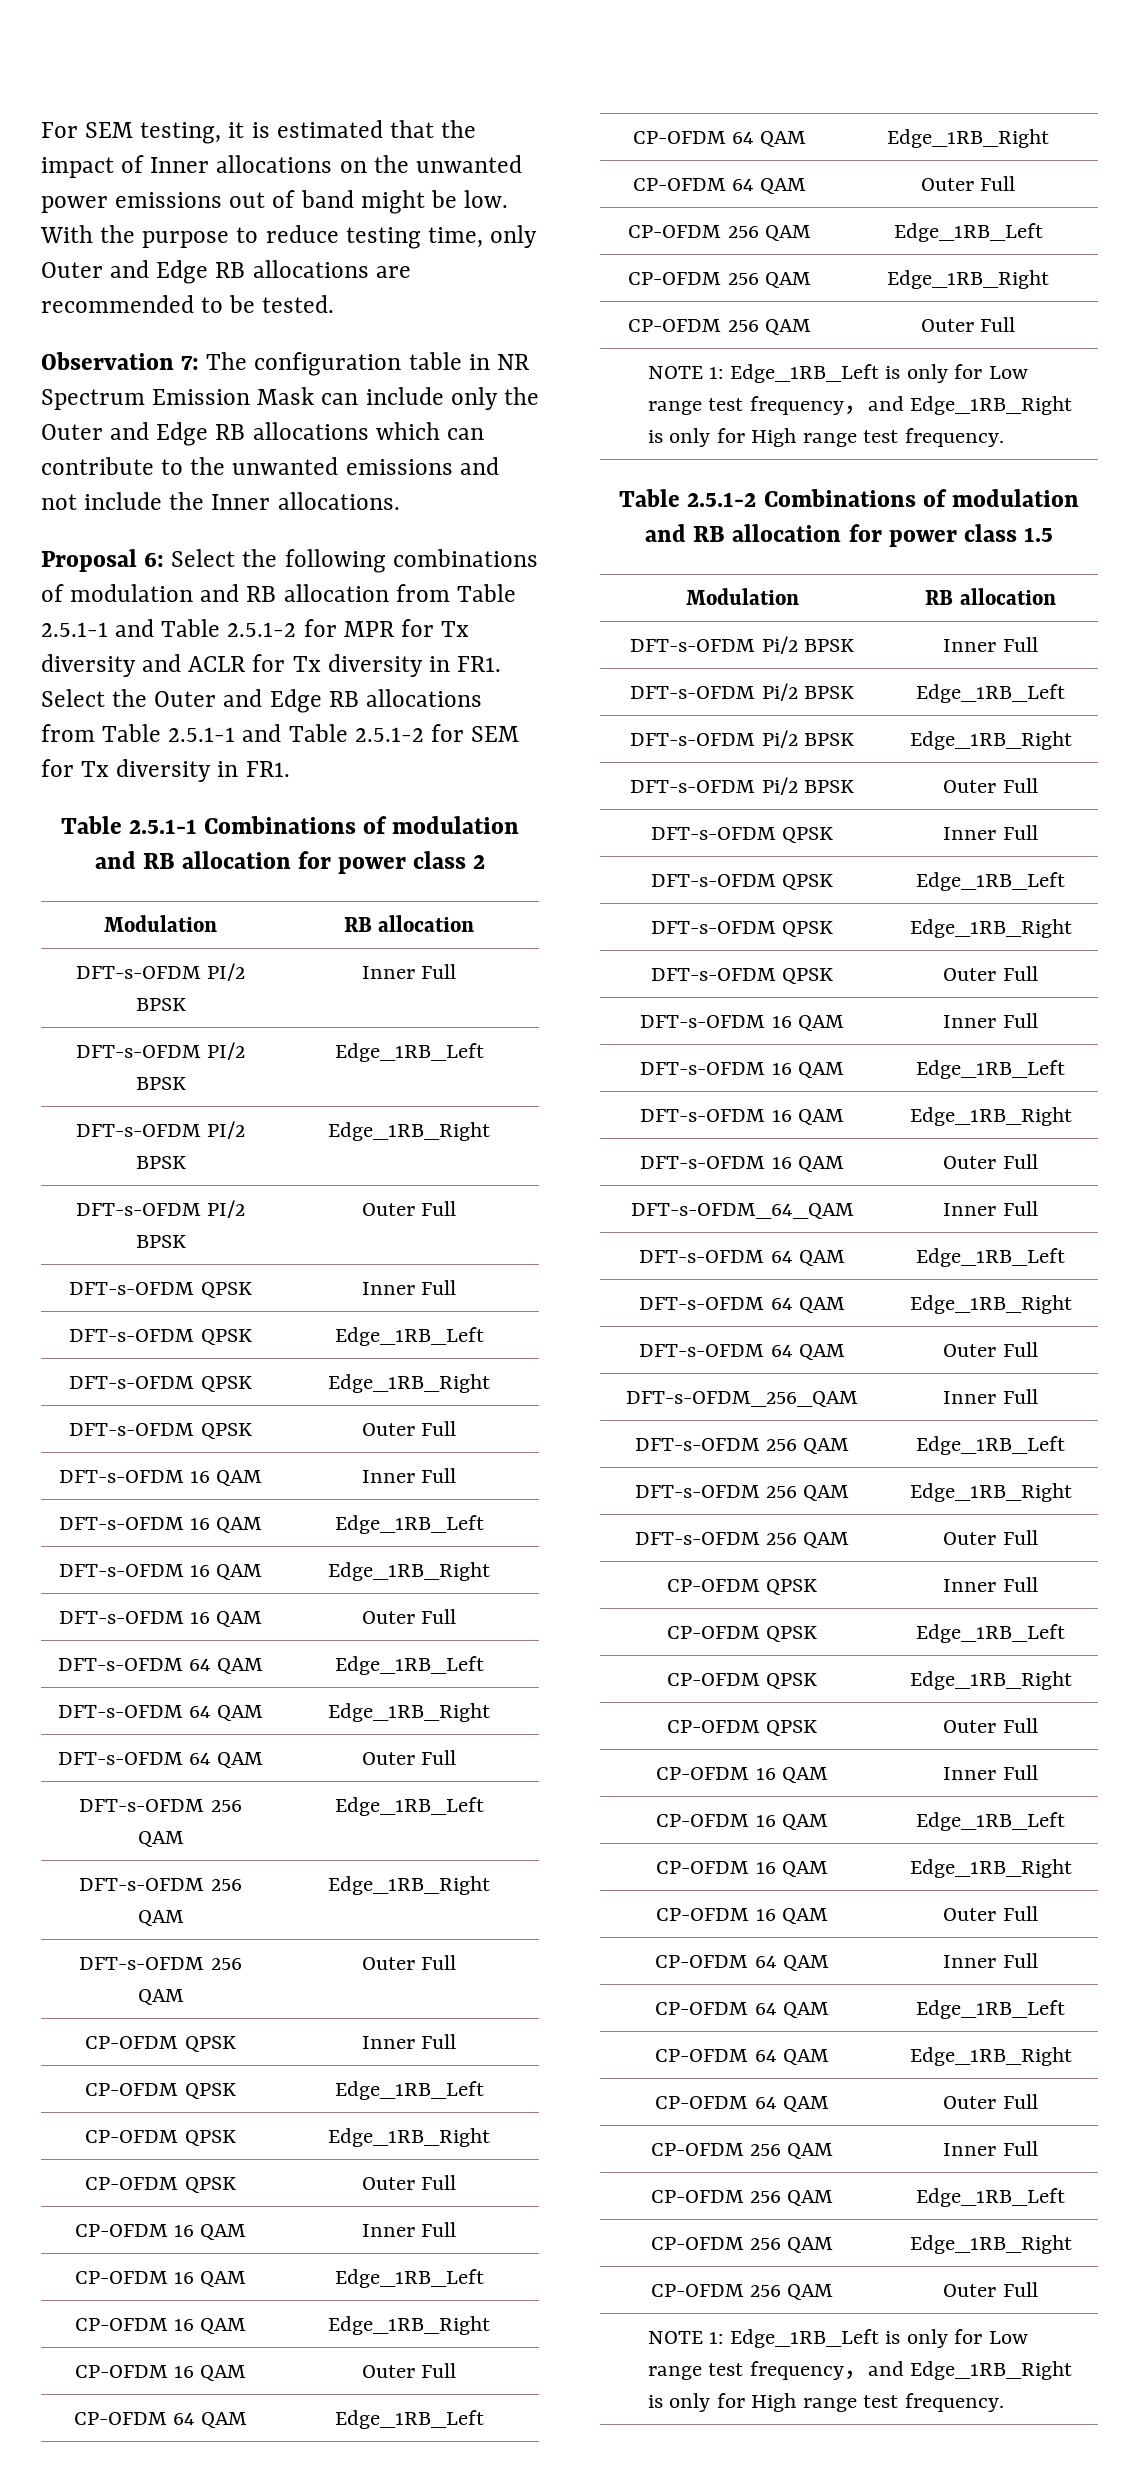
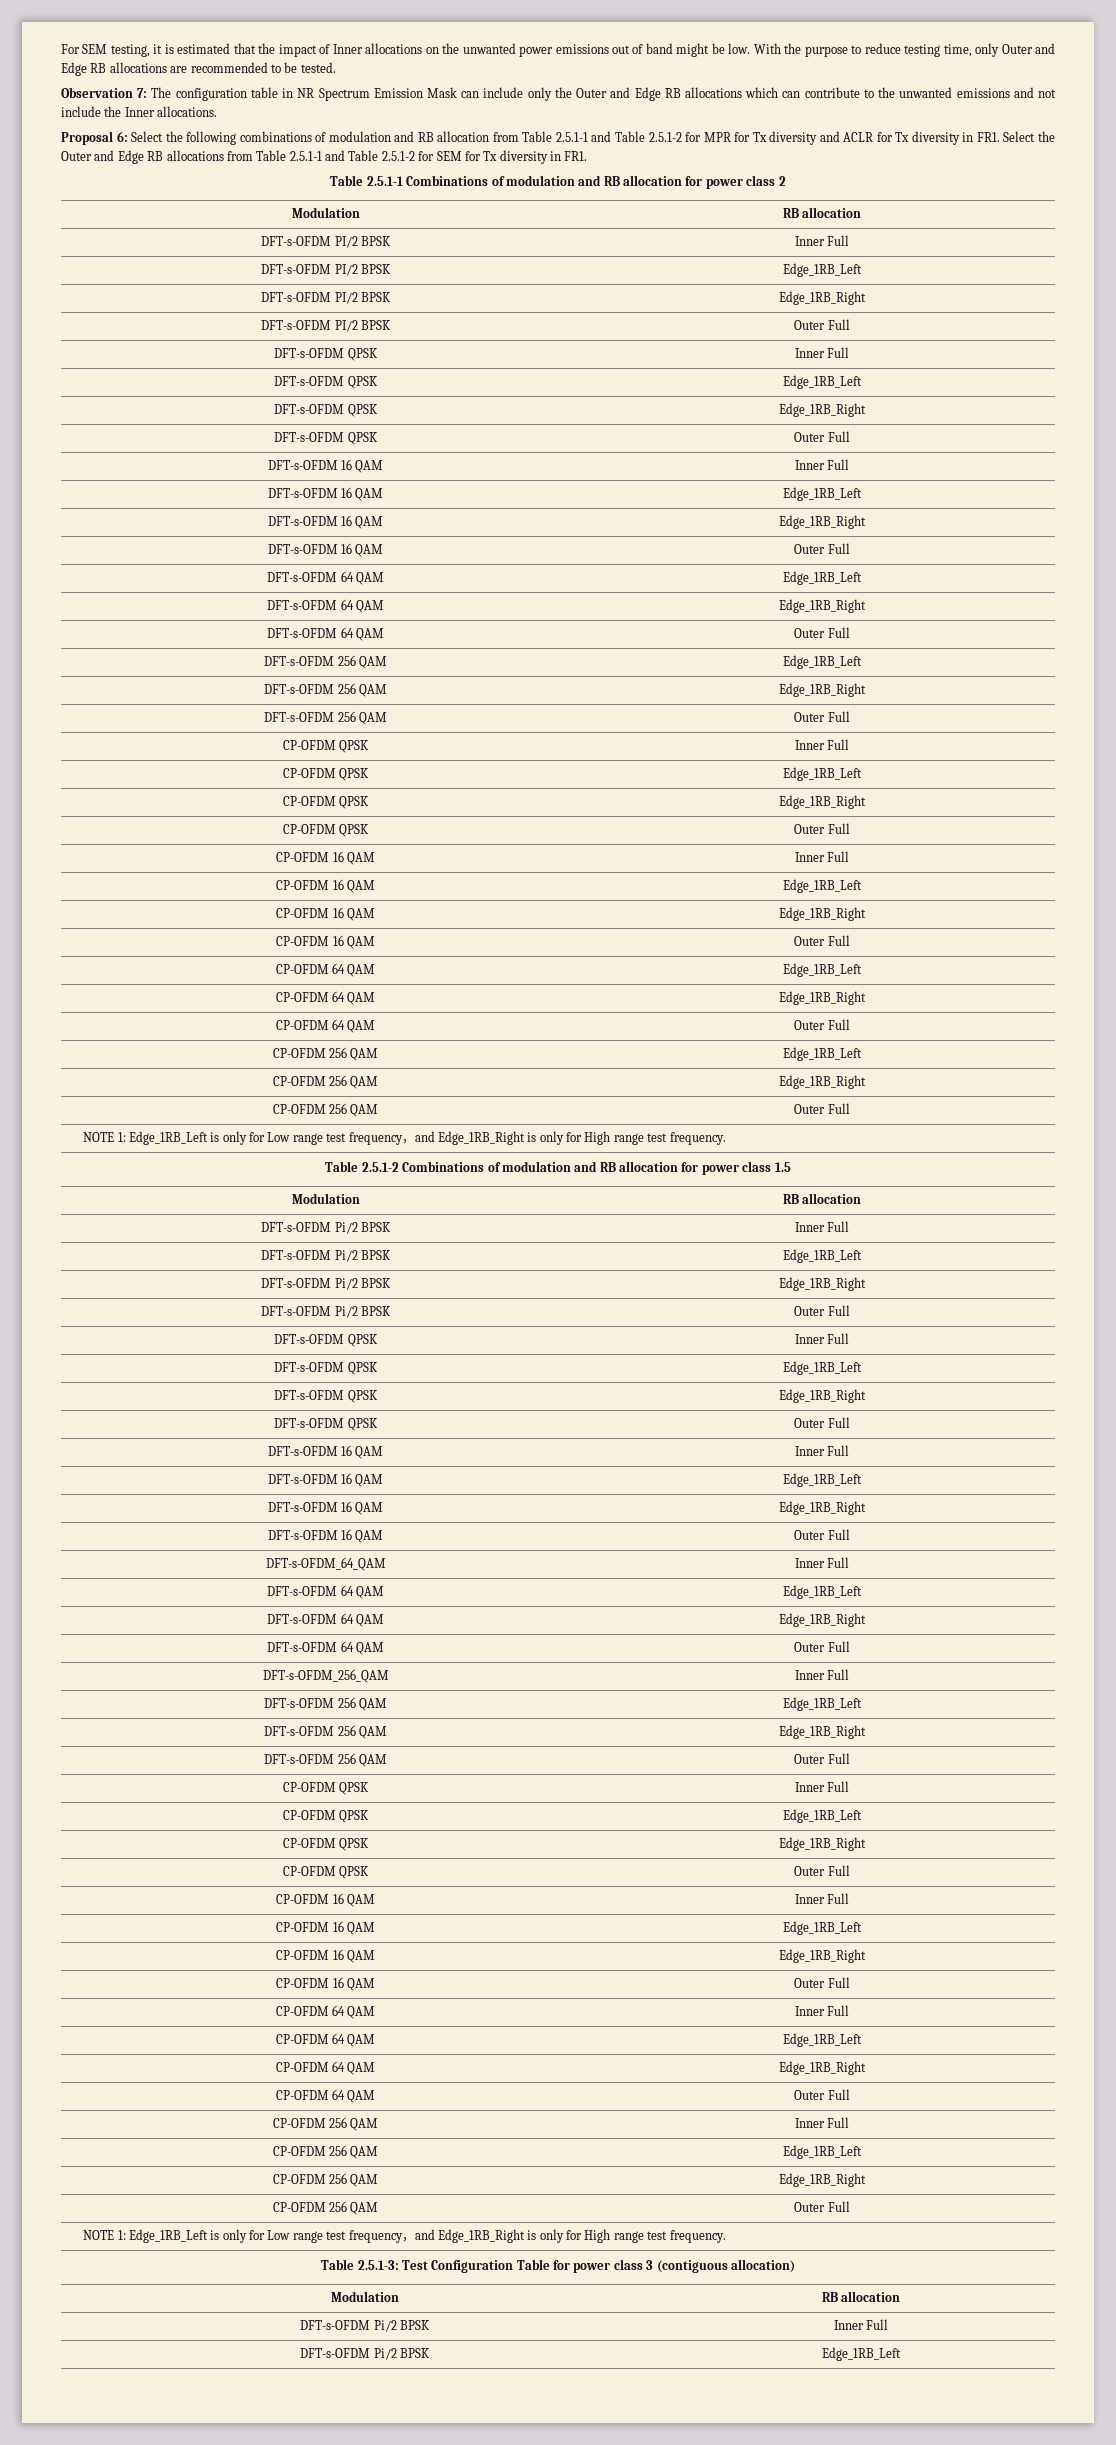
+ Table 2.5.1-3: Test Configuration Table for power class 3 (contiguous allocation)
+ Modulation | RB allocation
+ DFT-s-OFDM Pi/2 BPSK | Inner Full
+ DFT-s-OFDM Pi/2 BPSK | Edge_1RB_Left

